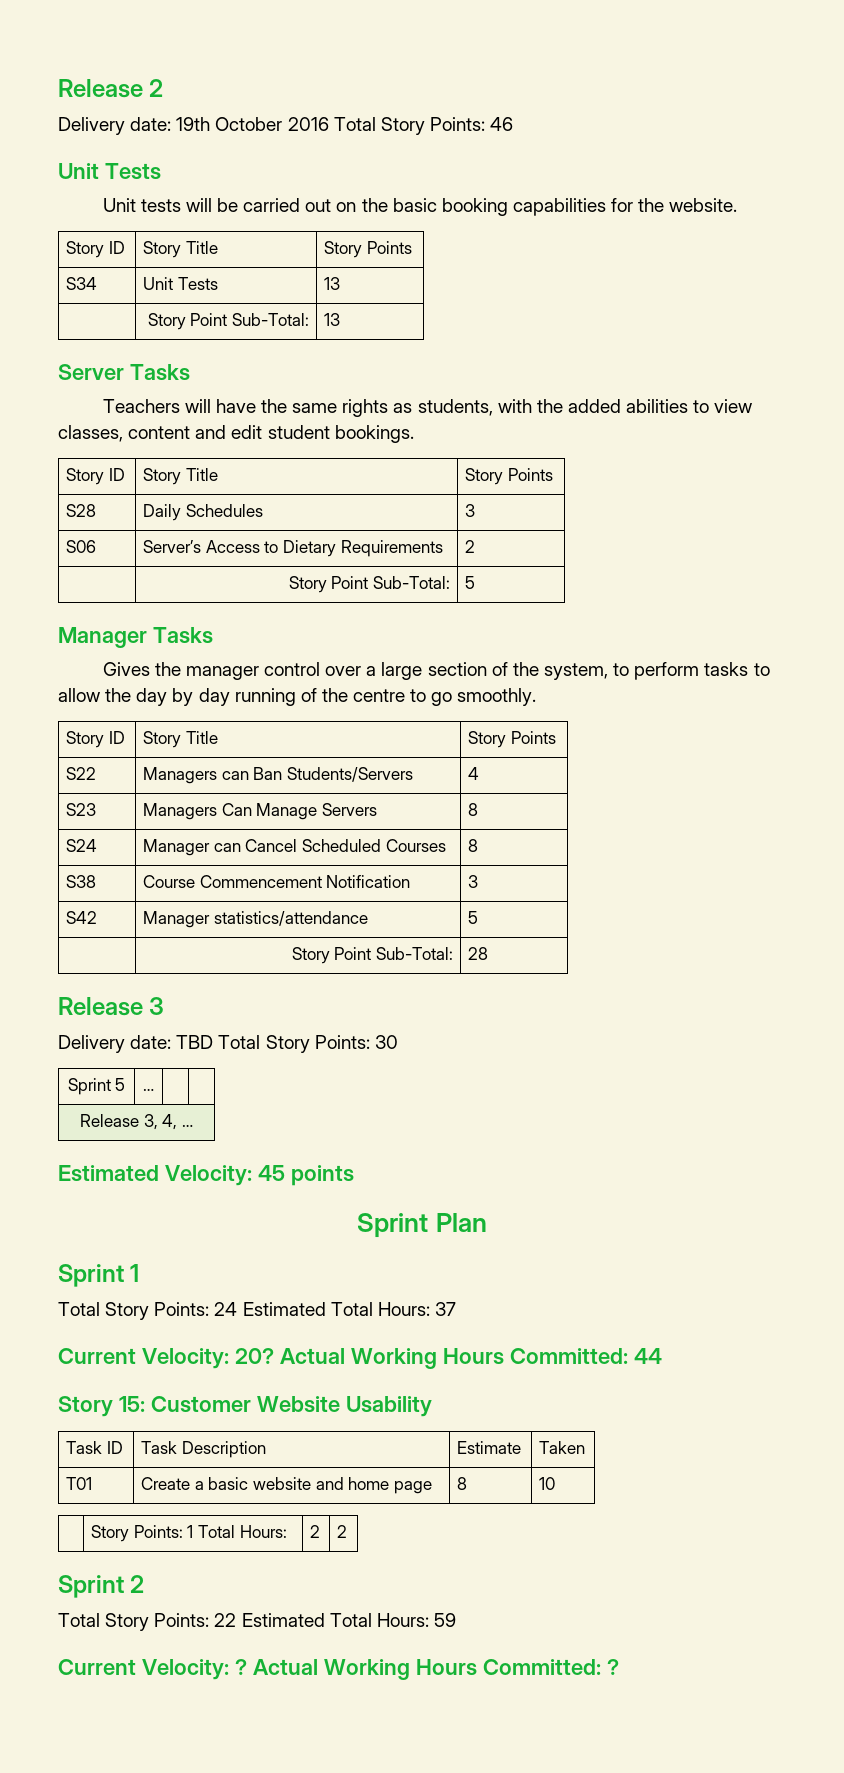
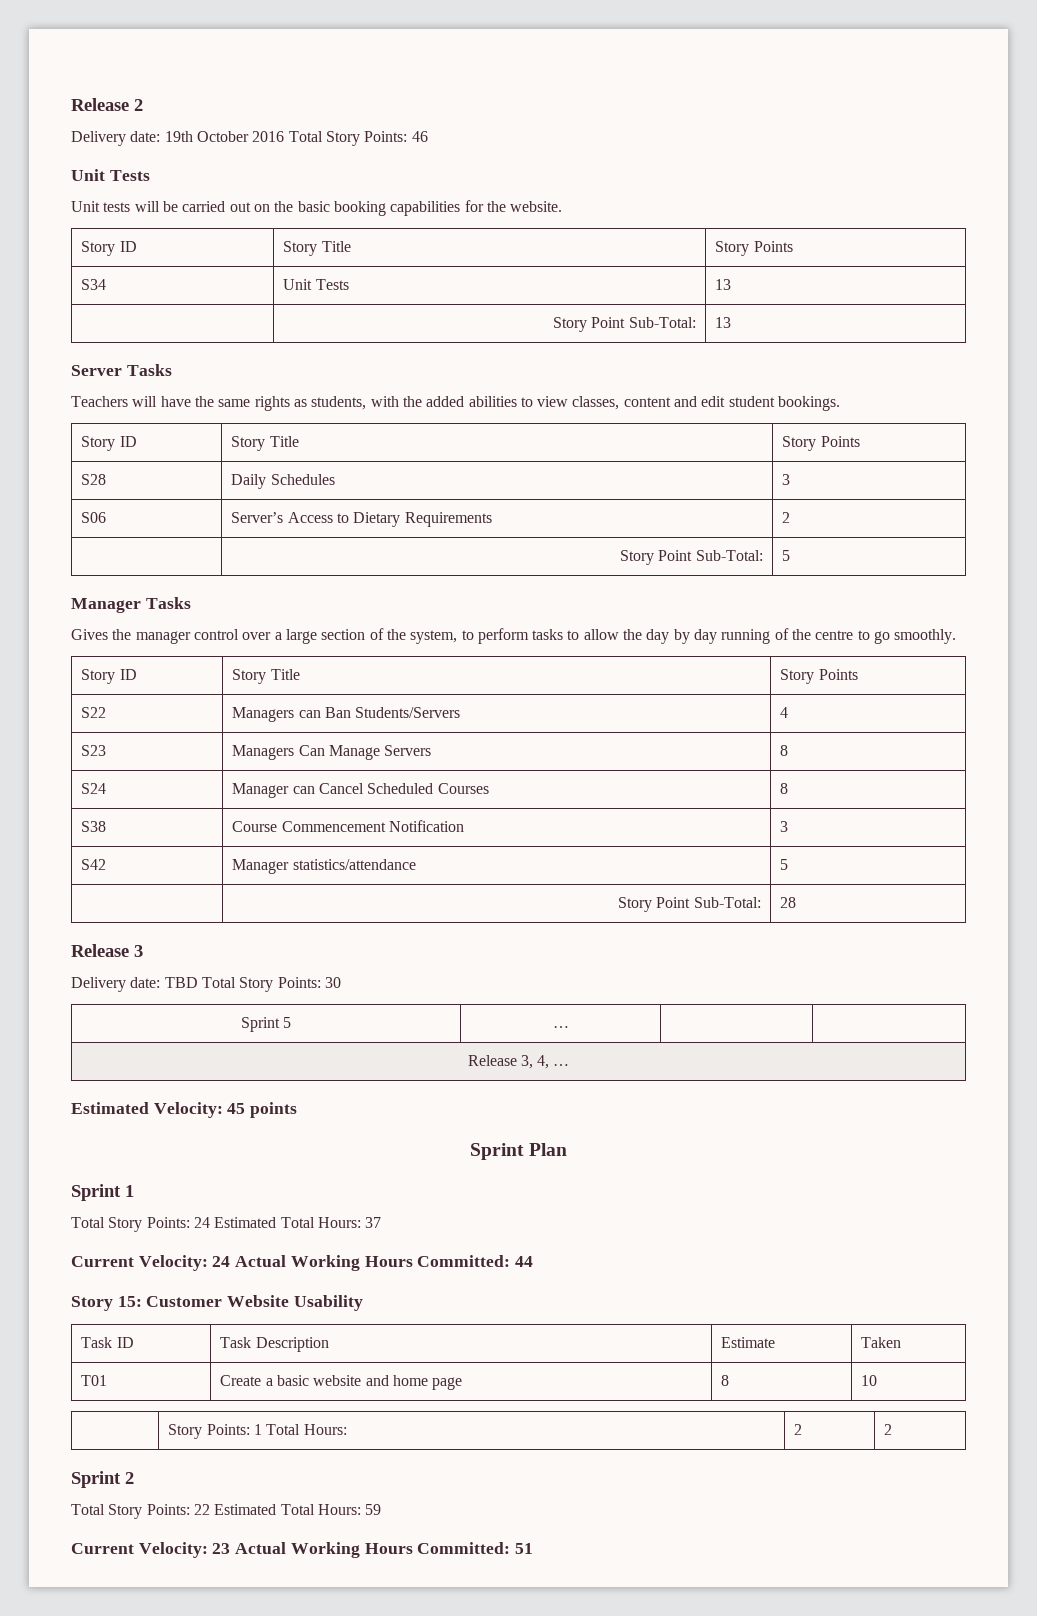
- Current Velocity: 20? Actual Working Hours Committed: 44
+ Current Velocity: 24 Actual Working Hours Committed: 44
- Current Velocity: ? Actual Working Hours Committed: ?
+ Current Velocity: 23 Actual Working Hours Committed: 51

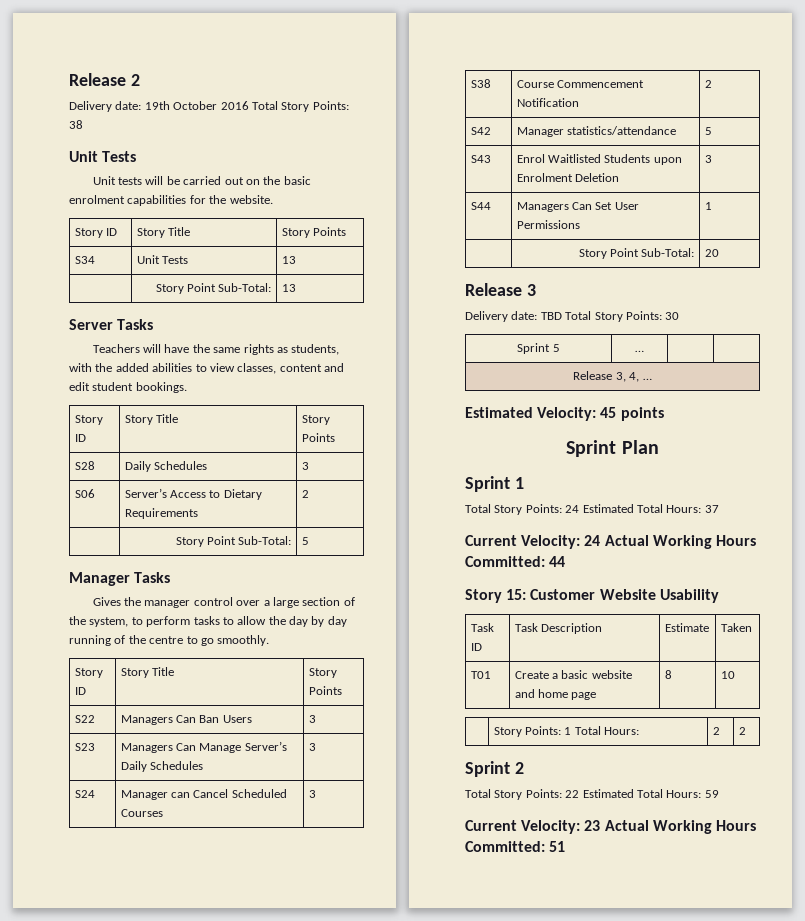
- Delivery date: 19th October 2016 Total Story Points: 46
+ Delivery date: 19th October 2016 Total Story Points: 38
- Unit tests will be carried out on the basic booking capabilities for the website.
+ Unit tests will be carried out on the basic enrolment capabilities for the website.
- S22 | Managers can Ban Students/Servers | 4
+ S22 | Managers Can Ban Users | 3
- S23 | Managers Can Manage Servers | 8
+ S23 | Managers Can Manage Server’s Daily Schedules | 3
- S24 | Manager can Cancel Scheduled Courses | 8
+ S24 | Manager can Cancel Scheduled Courses | 3
- S38 | Course Commencement Notification | 3
+ S38 | Course Commencement Notification | 2
- | Story Point Sub-Total: | 28
+ S43 | Enrol Waitlisted Students upon Enrolment Deletion | 3
+ S44 | Managers Can Set User Permissions | 1
+ | Story Point Sub-Total: | 20

